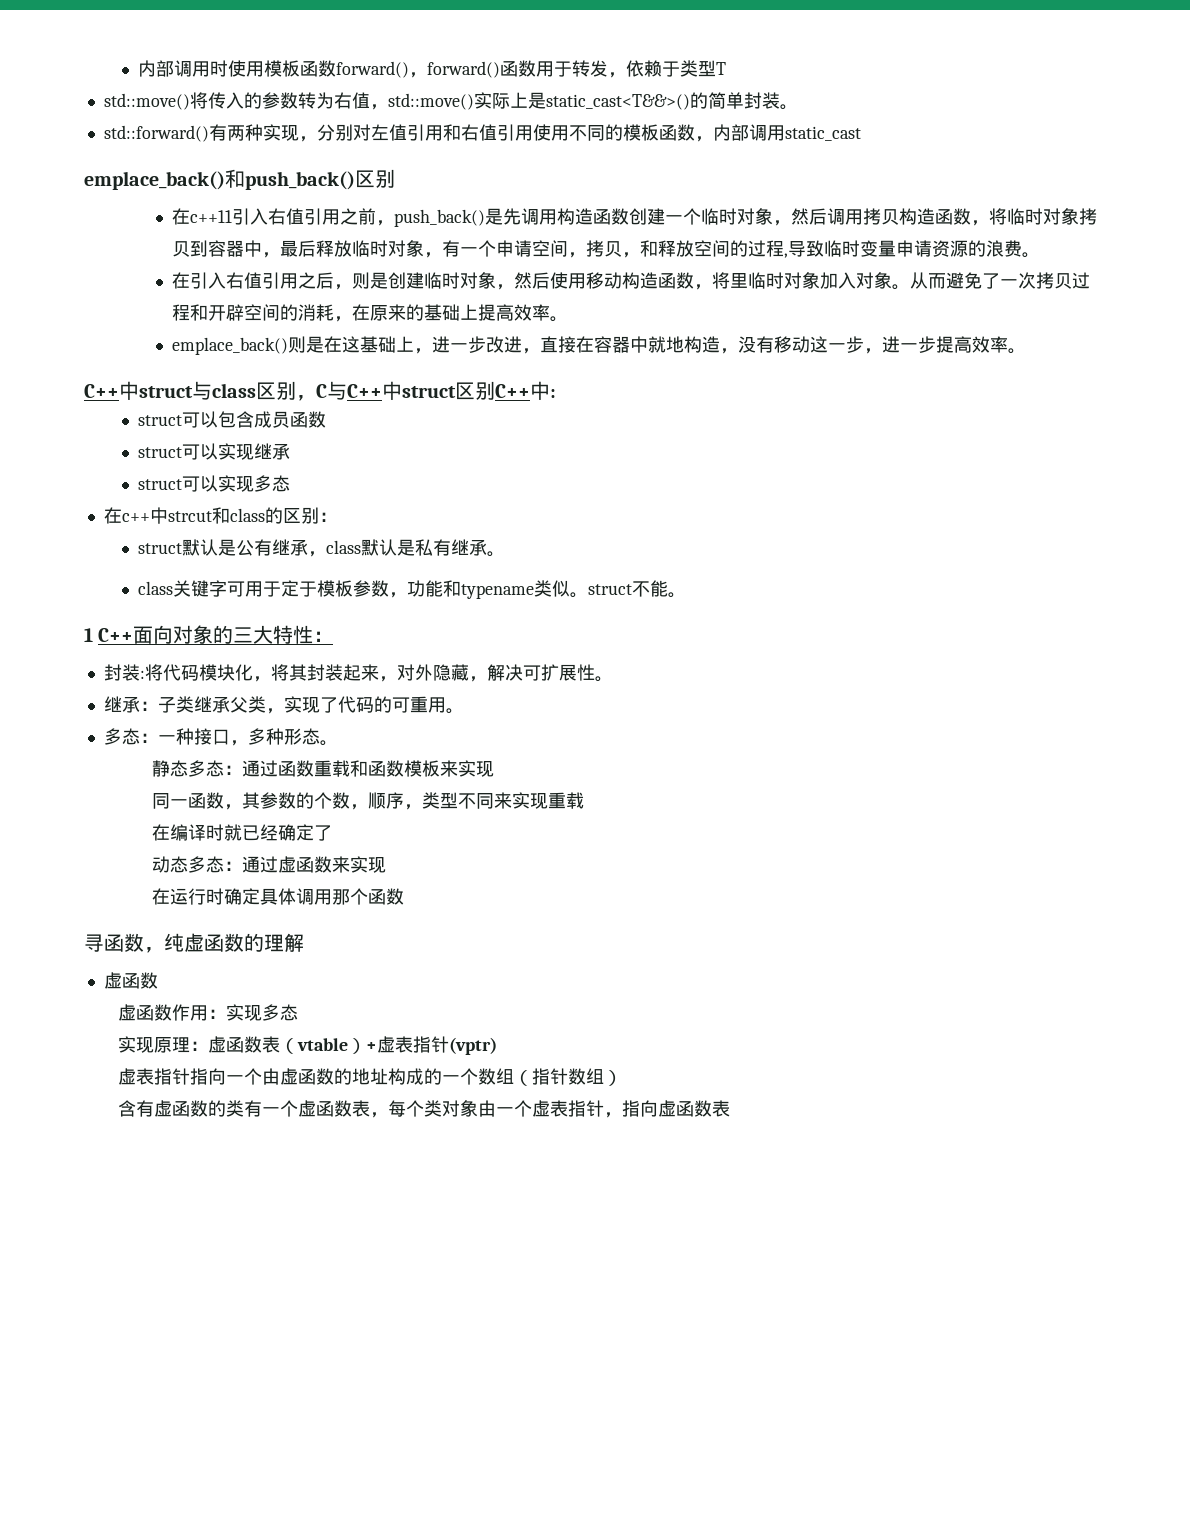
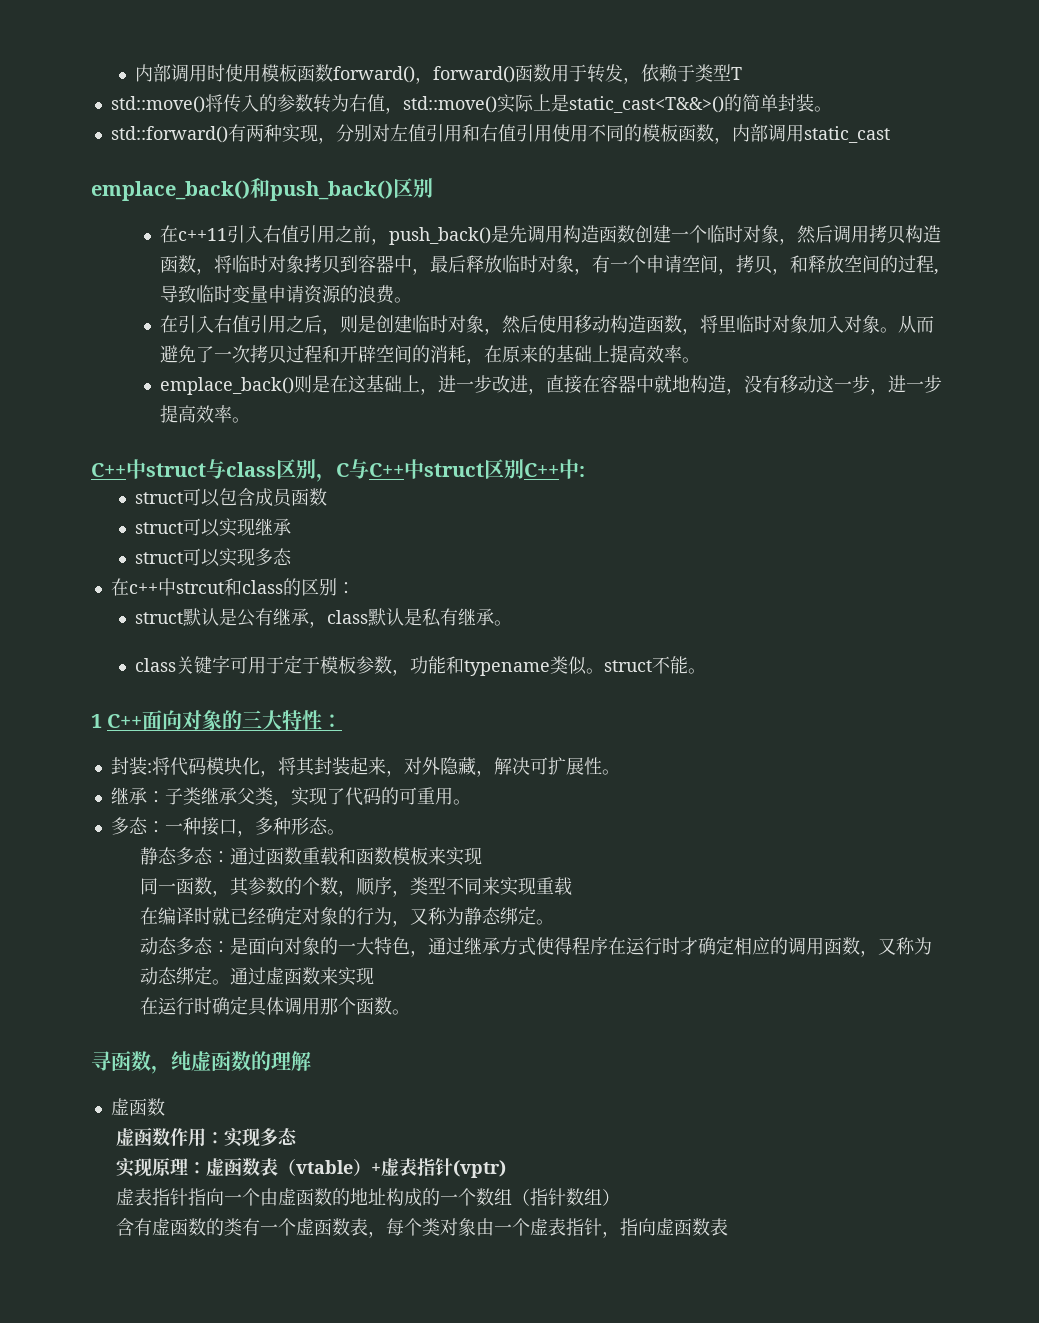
- 在编译时就已经确定了
- 动态多态：通过虚函数来实现
+ 在编译时就已经确定对象的行为，又称为静态绑定。
+ 动态多态：是面向对象的一大特色，通过继承方式使得程序在运行时才确定相应的调用函数，又称为动态绑定。通过虚函数来实现
- 在运行时确定具体调用那个函数
+ 在运行时确定具体调用那个函数。

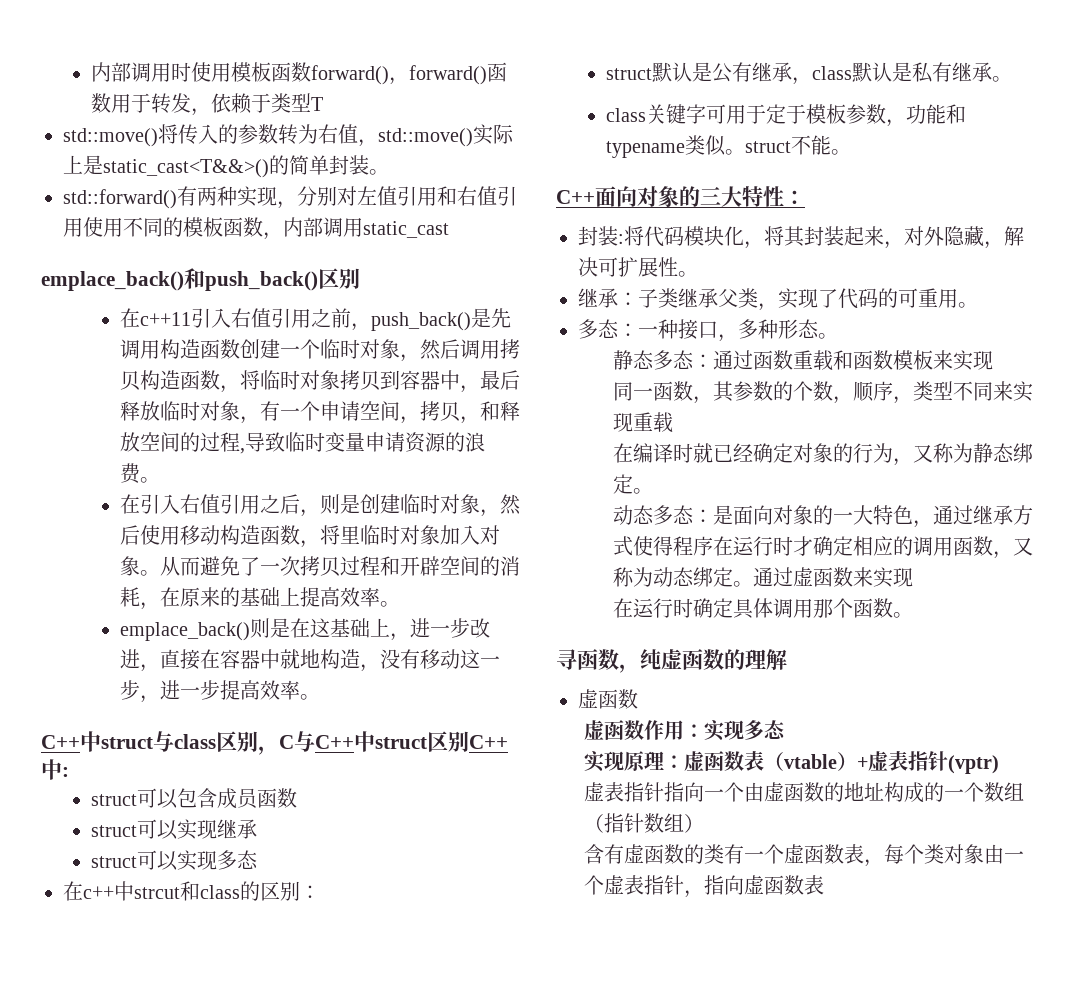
- 1 C++面向对象的三大特性：
+ C++面向对象的三大特性：

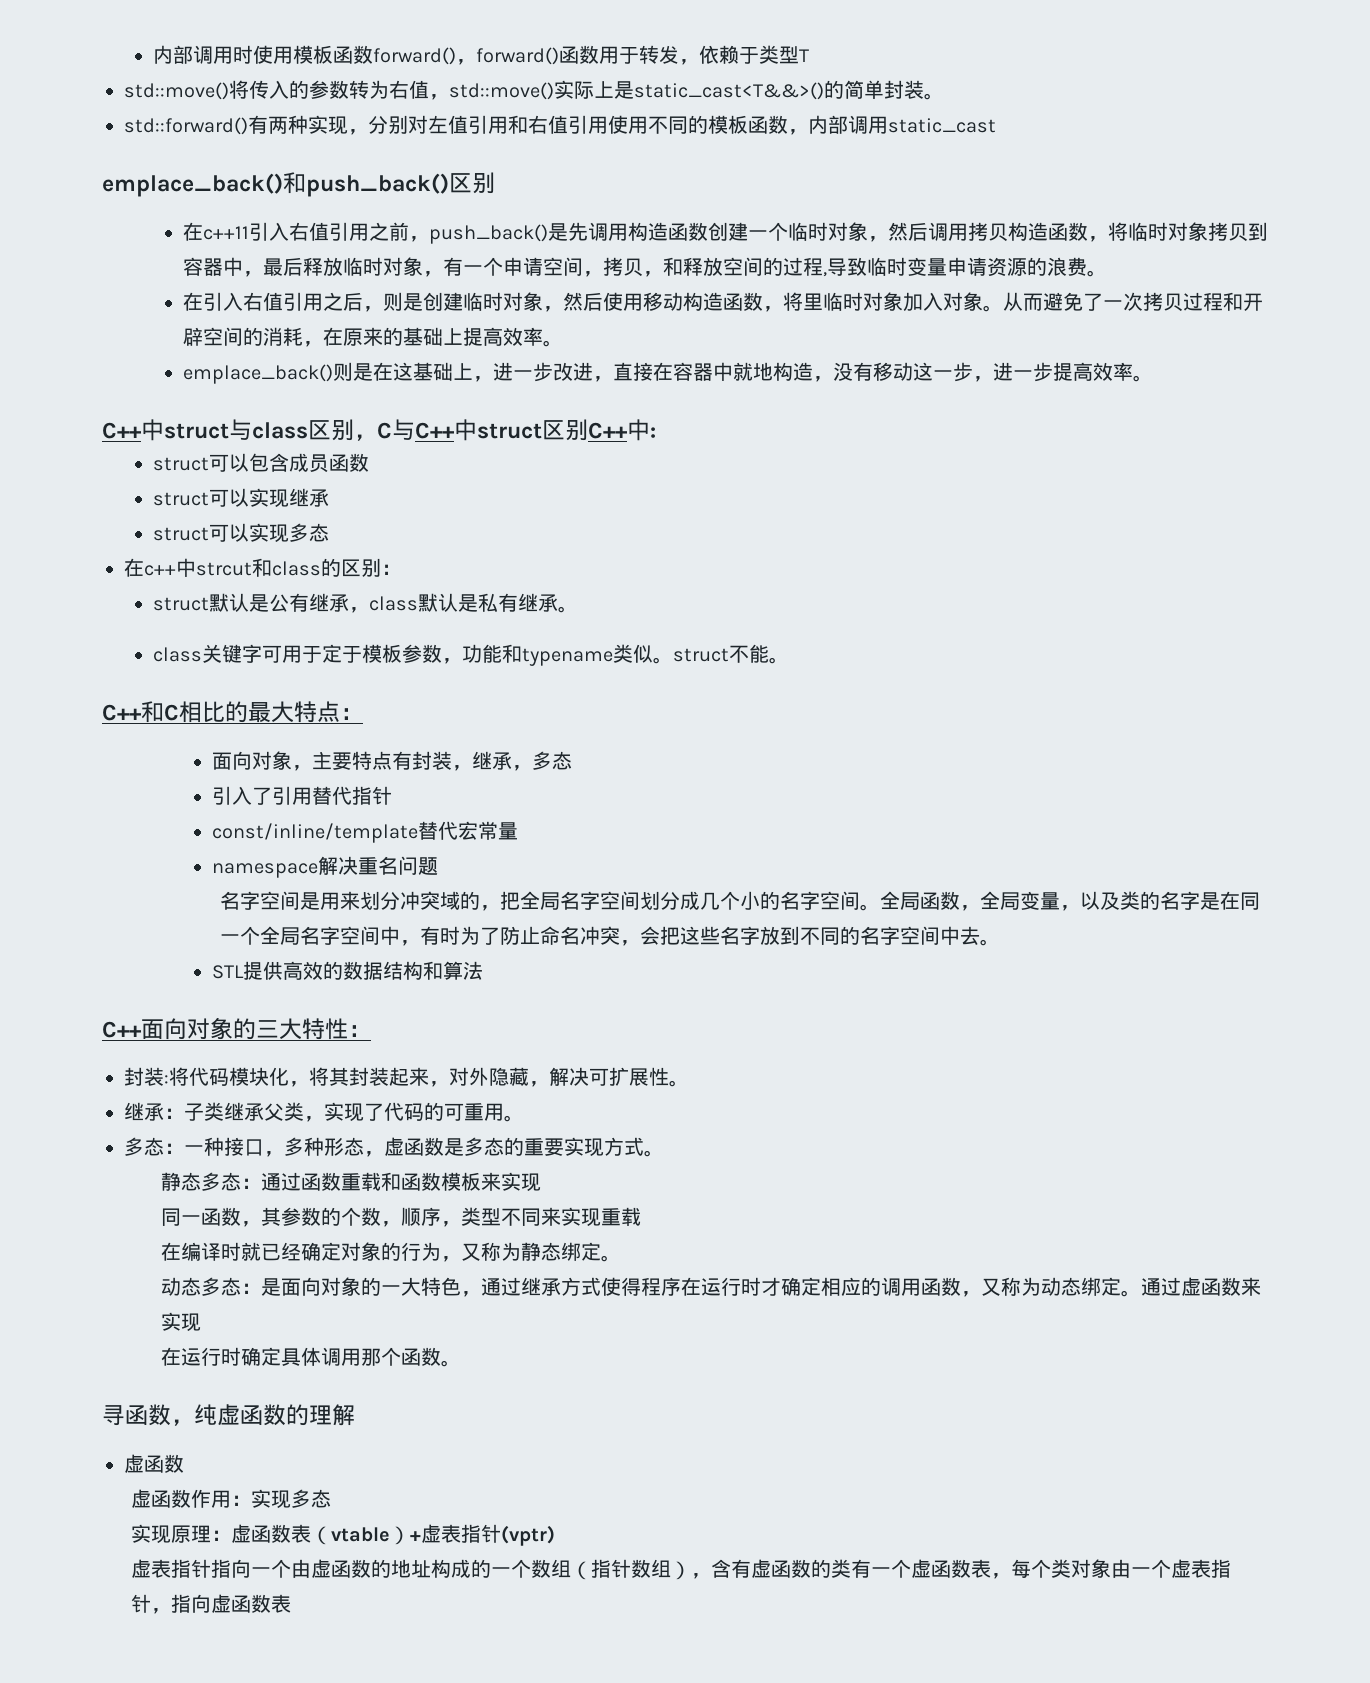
+ C++和C相比的最大特点：
+ 面向对象，主要特点有封装，继承，多态
+ 引入了引用替代指针
+ const/inline/template替代宏常量
+ namespace解决重名问题
+ 名字空间是用来划分冲突域的，把全局名字空间划分成几个小的名字空间。全局函数，全局变量，以及类的名字是在同一个全局名字空间中，有时为了防止命名冲突，会把这些名字放到不同的名字空间中去。
+ STL提供高效的数据结构和算法
- 多态：一种接口，多种形态。
+ 多态：一种接口，多种形态，虚函数是多态的重要实现方式。
- 虚表指针指向一个由虚函数的地址构成的一个数组（指针数组）
- 含有虚函数的类有一个虚函数表，每个类对象由一个虚表指针，指向虚函数表
+ 虚表指针指向一个由虚函数的地址构成的一个数组（指针数组），含有虚函数的类有一个虚函数表，每个类对象由一个虚表指针，指向虚函数表

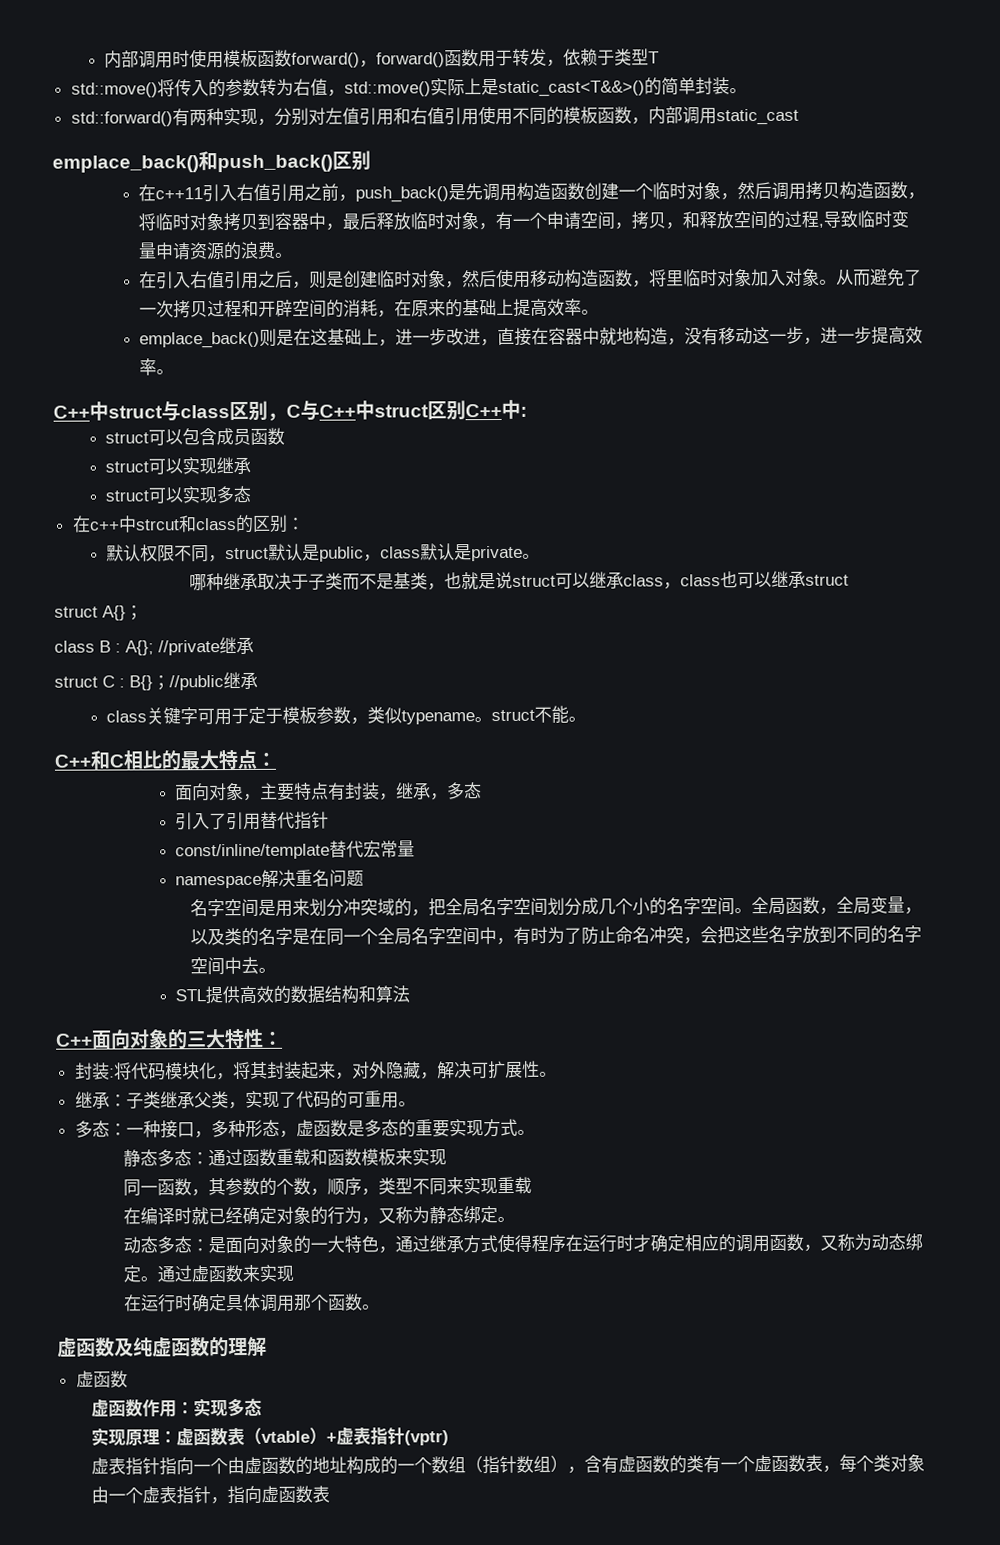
- struct默认是公有继承，class默认是私有继承。
+ 默认权限不同，struct默认是public，class默认是private。
+ 哪种继承取决于子类而不是基类，也就是说struct可以继承class，class也可以继承struct
+ struct A{}；
+ class B : A{}; //private继承
+ struct C : B{}；//public继承
- class关键字可用于定于模板参数，功能和typename类似。struct不能。
+ class关键字可用于定于模板参数，类似typename。struct不能。
- 寻函数，纯虚函数的理解
+ 虚函数及纯虚函数的理解

